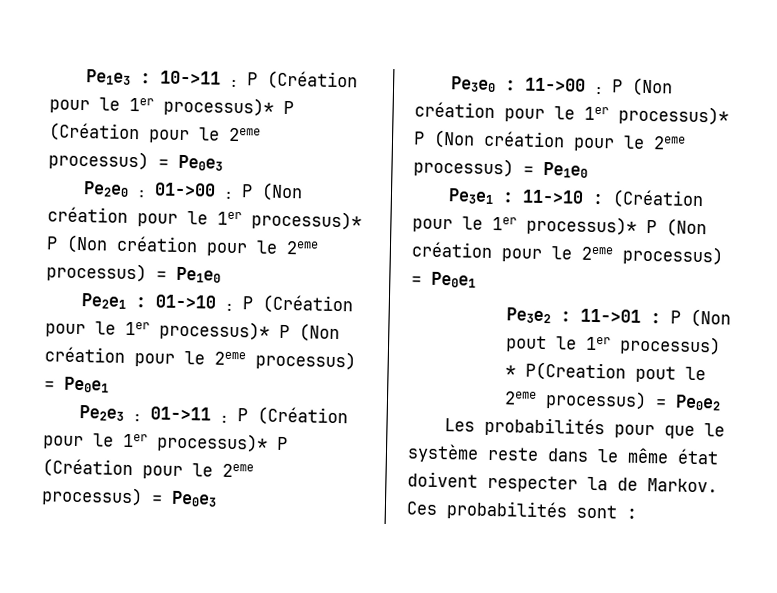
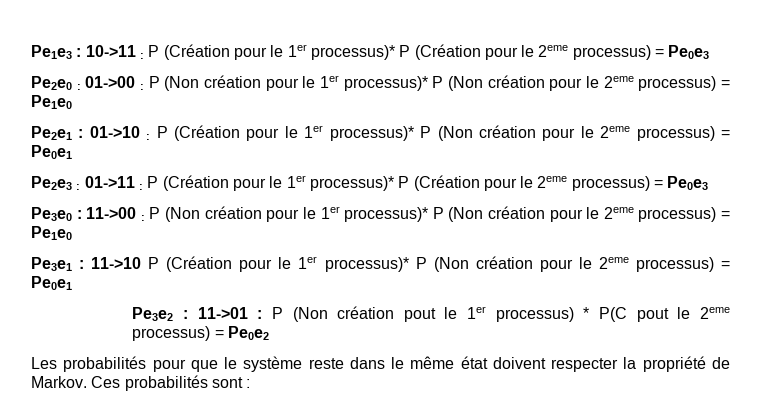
- Pe3e1 : 11->10 : (Création pour le 1er processus)* P (Non création pour le 2eme processus) = Pe0e1
+ Pe3e1 : 11->10 P (Création pour le 1er processus)* P (Non création pour le 2eme processus) = Pe0e1
- Pe3e2 : 11->01 : P (Non pout le 1er processus) * P(Creation pout le 2eme processus) = Pe0e2
+ Pe3e2 : 11->01 : P (Non création pout le 1er processus) * P(C pout le 2eme processus) = Pe0e2
- Les probabilités pour que le système reste dans le même état doivent respecter la de Markov.
+ Les probabilités pour que le système reste dans le même état doivent respecter la propriété de Markov.

